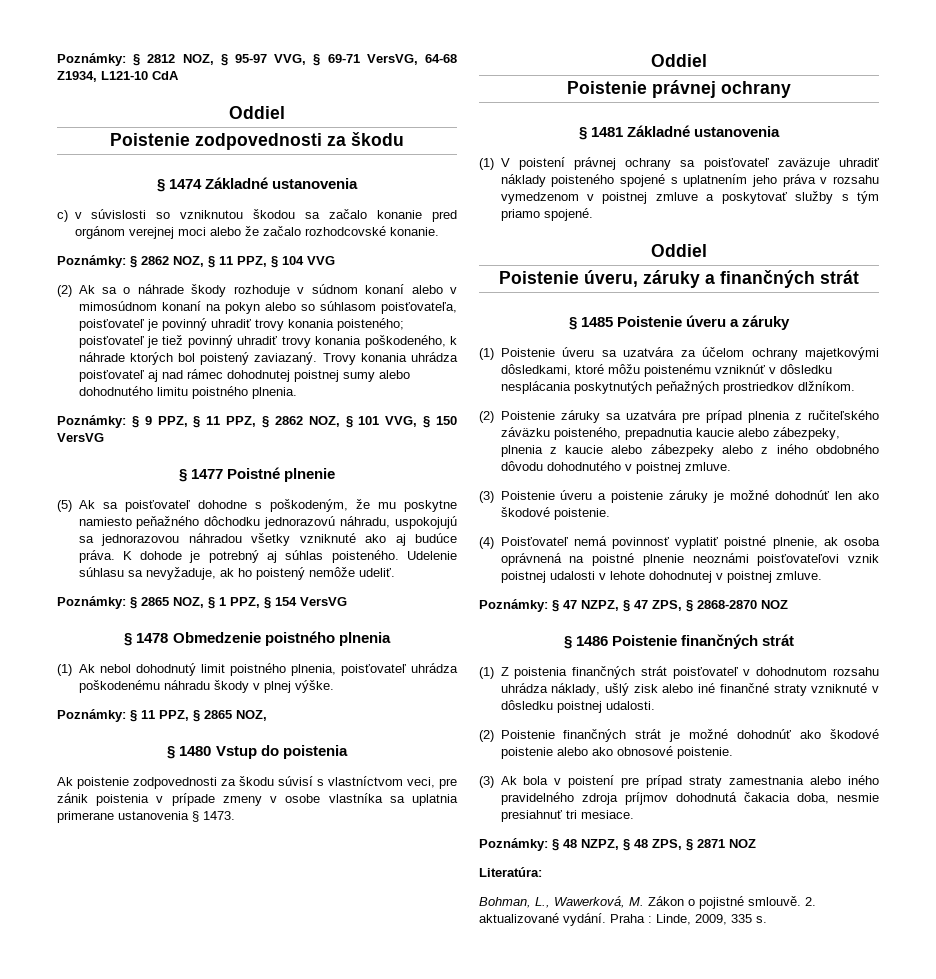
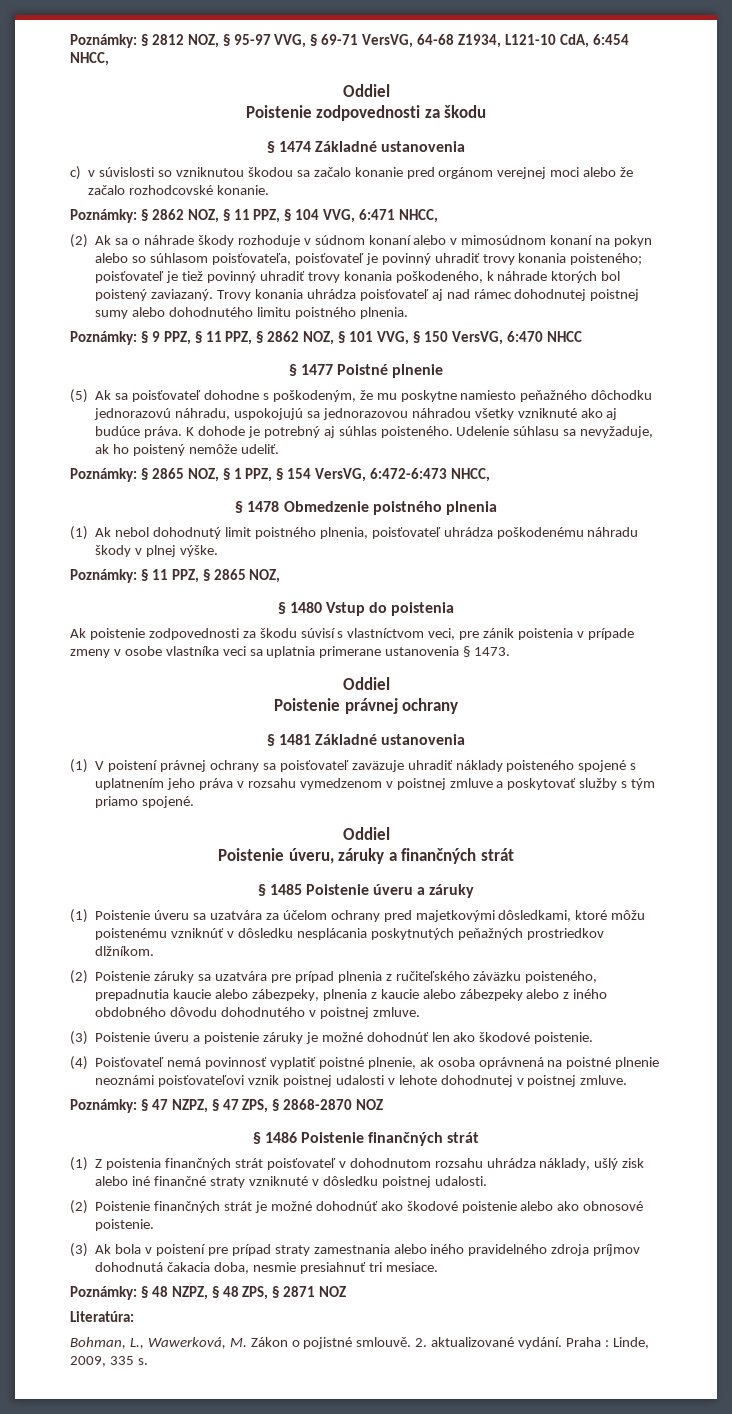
- Poznámky: § 2812 NOZ, § 95-97 VVG, § 69-71 VersVG, 64-68 Z1934, L121-10 CdA
+ Poznámky: § 2812 NOZ, § 95-97 VVG, § 69-71 VersVG, 64-68 Z1934, L121-10 CdA, 6:454 NHCC,
- Poznámky: § 2862 NOZ, § 11 PPZ, § 104 VVG
+ Poznámky: § 2862 NOZ, § 11 PPZ, § 104 VVG, 6:471 NHCC,
- Poznámky: § 9 PPZ, § 11 PPZ, § 2862 NOZ, § 101 VVG, § 150 VersVG
+ Poznámky: § 9 PPZ, § 11 PPZ, § 2862 NOZ, § 101 VVG, § 150 VersVG, 6:470 NHCC
- Poznámky: § 2865 NOZ, § 1 PPZ, § 154 VersVG
+ Poznámky: § 2865 NOZ, § 1 PPZ, § 154 VersVG, 6:472-6:473 NHCC,
- Ak poistenie zodpovednosti za škodu súvisí s vlastníctvom veci, pre zánik poistenia v prípade zmeny v osobe vlastníka sa uplatnia primerane ustanovenia § 1473.
+ Ak poistenie zodpovednosti za škodu súvisí s vlastníctvom veci, pre zánik poistenia v prípade zmeny v osobe vlastníka veci sa uplatnia primerane ustanovenia § 1473.
- (1) Poistenie úveru sa uzatvára za účelom ochrany majetkovými dôsledkami, ktoré môžu poistenému vzniknúť v dôsledku nesplácania poskytnutých peňažných prostriedkov dlžníkom.
+ (1) Poistenie úveru sa uzatvára za účelom ochrany pred majetkovými dôsledkami, ktoré môžu poistenému vzniknúť v dôsledku nesplácania poskytnutých peňažných prostriedkov dlžníkom.

